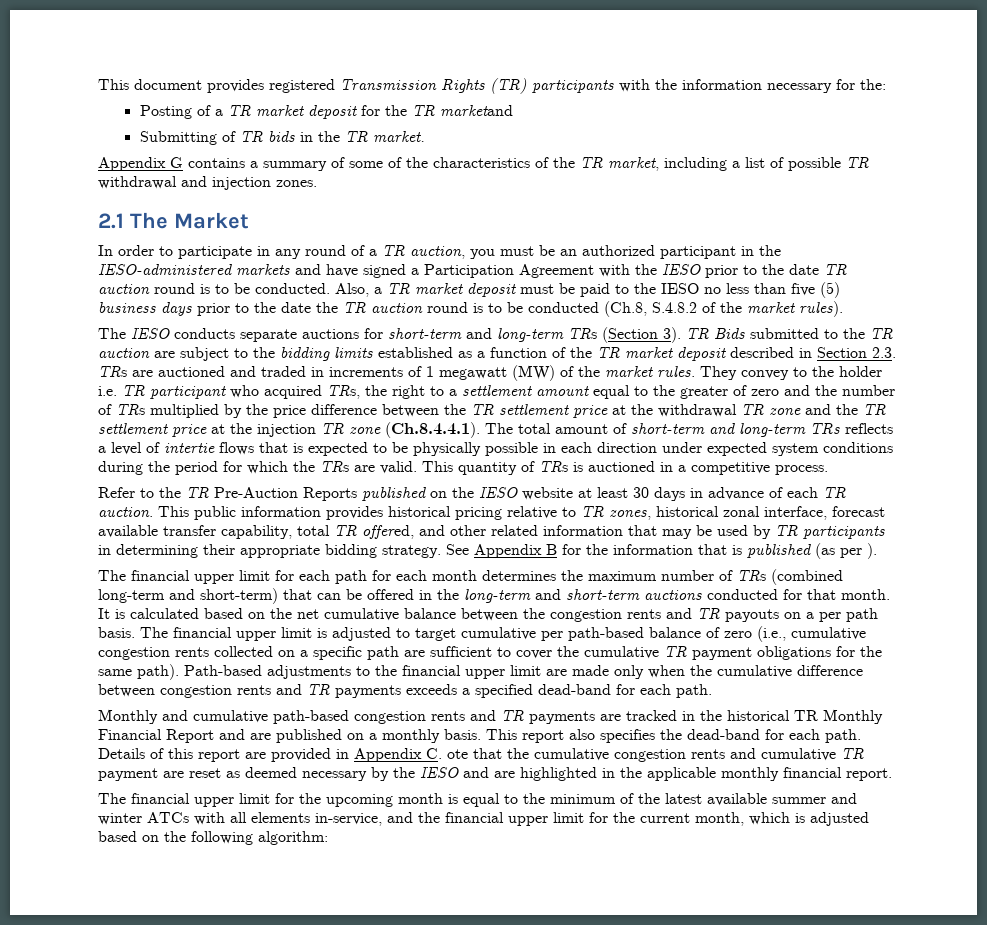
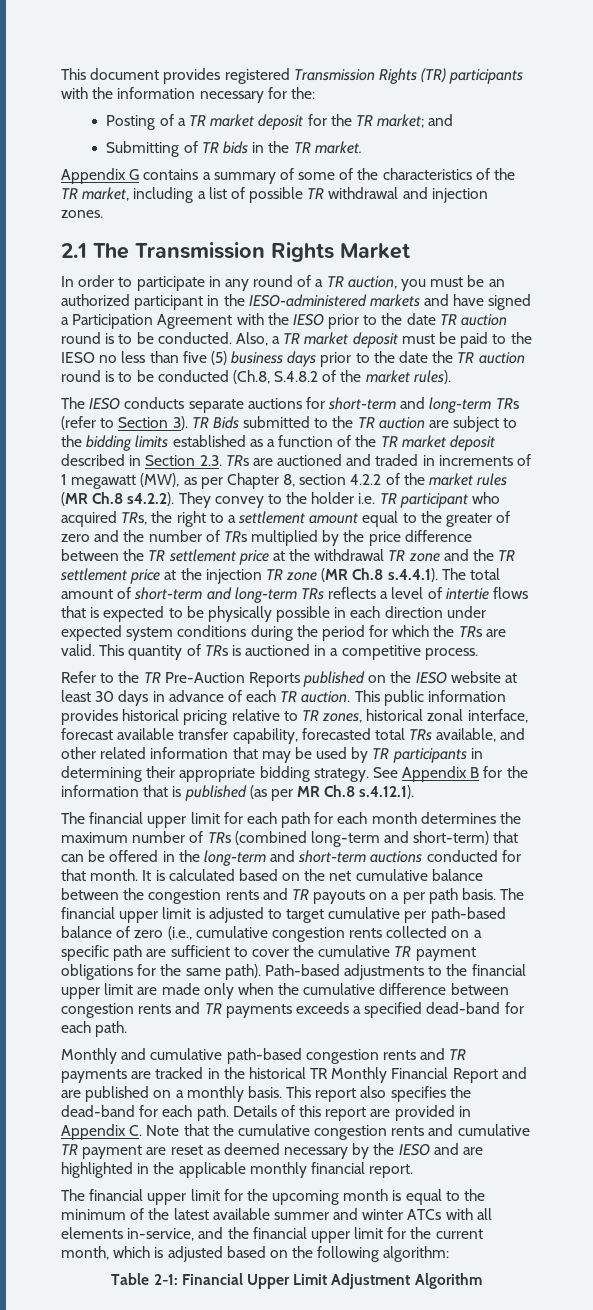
- Posting of a TR market deposit for the TR marketand
+ Posting of a TR market deposit for the TR market; and
- 2.1 The Market
+ 2.1 The Transmission Rights Market
- The IESO conducts separate auctions for short-term and long-term TRs (Section 3).
+ The IESO conducts separate auctions for short-term and long-term TRs (refer to Section 3).
- TR Bids submitted to the TR auction are subject to the bidding limits established as a function of the TR market deposit described in Section 2.3. TRs are auctioned and traded in increments of 1 megawatt (MW) of the market rules. They convey to the holder i.e. TR participant who acquired TRs, the right to a settlement amount equal to the greater of zero and the number of TRs multiplied by the price difference between the TR settlement price at the withdrawal TR zone and the TR settlement price at the injection TR zone (Ch.8.4.4.1). The total amount of short-term and long-term TRs reflects a level of intertie flows that is expected to be physically possible in each direction under expected system conditions during the period for which the TRs are valid.
+ TR Bids submitted to the TR auction are subject to the bidding limits established as a function of the TR market deposit described in Section 2.3. TRs are auctioned and traded in increments of 1 megawatt (MW), as per Chapter 8, section 4.2.2 of the market rules (MR Ch.8 s4.2.2). They convey to the holder i.e. TR participant who acquired TRs, the right to a settlement amount equal to the greater of zero and the number of TRs multiplied by the price difference between the TR settlement price at the withdrawal TR zone and the TR settlement price at the injection TR zone (MR Ch.8 s.4.4.1). The total amount of short-term and long-term TRs reflects a level of intertie flows that is expected to be physically possible in each direction under expected system conditions during the period for which the TRs are valid.
- This public information provides historical pricing relative to TR zones, historical zonal interface, forecast available transfer capability, total TR offered, and other related information that may be used by TR participants in determining their appropriate bidding strategy.
+ This public information provides historical pricing relative to TR zones, historical zonal interface, forecast available transfer capability, forecasted total TRs available, and other related information that may be used by TR participants in determining their appropriate bidding strategy.
- See Appendix B for the information that is published (as per ).
+ See Appendix B for the information that is published (as per MR Ch.8 s.4.12.1).
- Details of this report are provided in Appendix C. ote that the cumulative congestion rents and cumulative TR payment are reset as deemed necessary by the IESO and are highlighted in the applicable monthly financial report.
+ Details of this report are provided in Appendix C. Note that the cumulative congestion rents and cumulative TR payment are reset as deemed necessary by the IESO and are highlighted in the applicable monthly financial report.
+ Table 2-1: Financial Upper Limit Adjustment Algorithm

